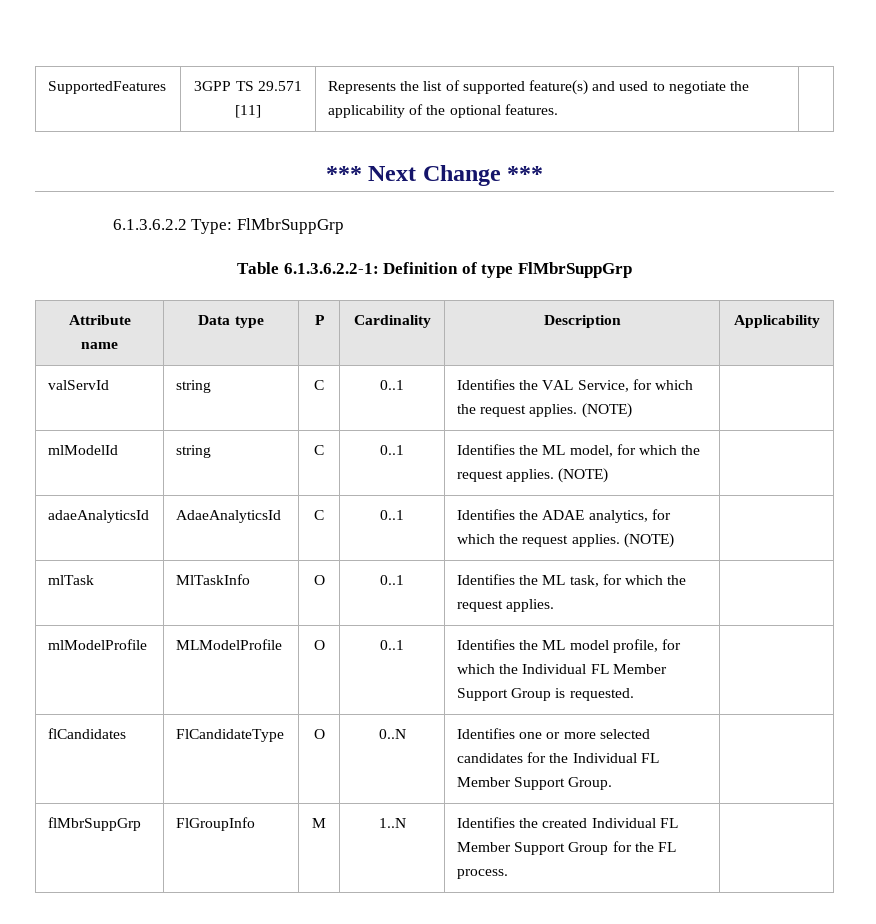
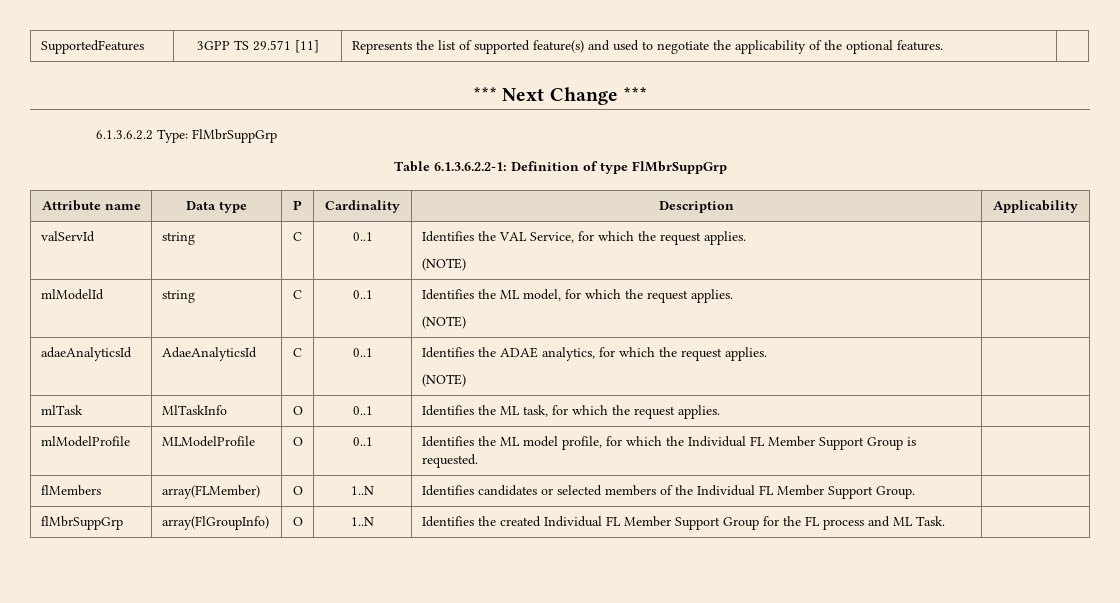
- valServId | string | C | 0..1 | Identifies the VAL Service, for which the request applies. (NOTE) |
+ valServId | string | C | 0..1 | Identifies the VAL Service, for which the request applies.
+ (NOTE) |
- mlModelId | string | C | 0..1 | Identifies the ML model, for which the request applies. (NOTE) |
+ mlModelId | string | C | 0..1 | Identifies the ML model, for which the request applies.
+ (NOTE) |
- adaeAnalyticsId | AdaeAnalyticsId | C | 0..1 | Identifies the ADAE analytics, for which the request applies. (NOTE) |
+ adaeAnalyticsId | AdaeAnalyticsId | C | 0..1 | Identifies the ADAE analytics, for which the request applies.
+ (NOTE) |
- flCandidates | FlCandidateType | O | 0..N | Identifies one or more selected candidates for the Individual FL Member Support Group. |
+ flMembers | array(FLMember) | O | 1..N | Identifies candidates or selected members of the Individual FL Member Support Group. |
- flMbrSuppGrp | FlGroupInfo | M | 1..N | Identifies the created Individual FL Member Support Group for the FL process. |
+ flMbrSuppGrp | array(FlGroupInfo) | O | 1..N | Identifies the created Individual FL Member Support Group for the FL process and ML Task. |

